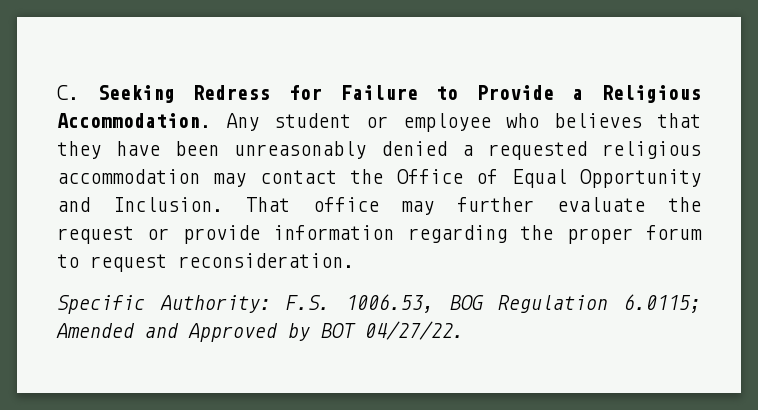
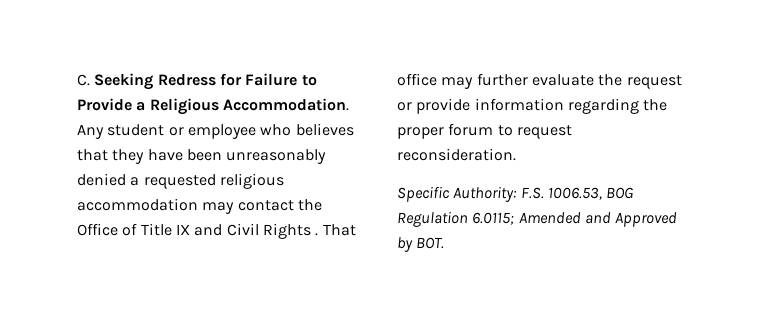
- Any student or employee who believes that they have been unreasonably denied a requested religious accommodation may contact the Office of Equal Opportunity and Inclusion.
+ Any student or employee who believes that they have been unreasonably denied a requested religious accommodation may contact the Office of Title IX and Civil Rights .
- Specific Authority: F.S. 1006.53, BOG Regulation 6.0115; Amended and Approved by BOT 04/27/22.
+ Specific Authority: F.S. 1006.53, BOG Regulation 6.0115; Amended and Approved by BOT.

